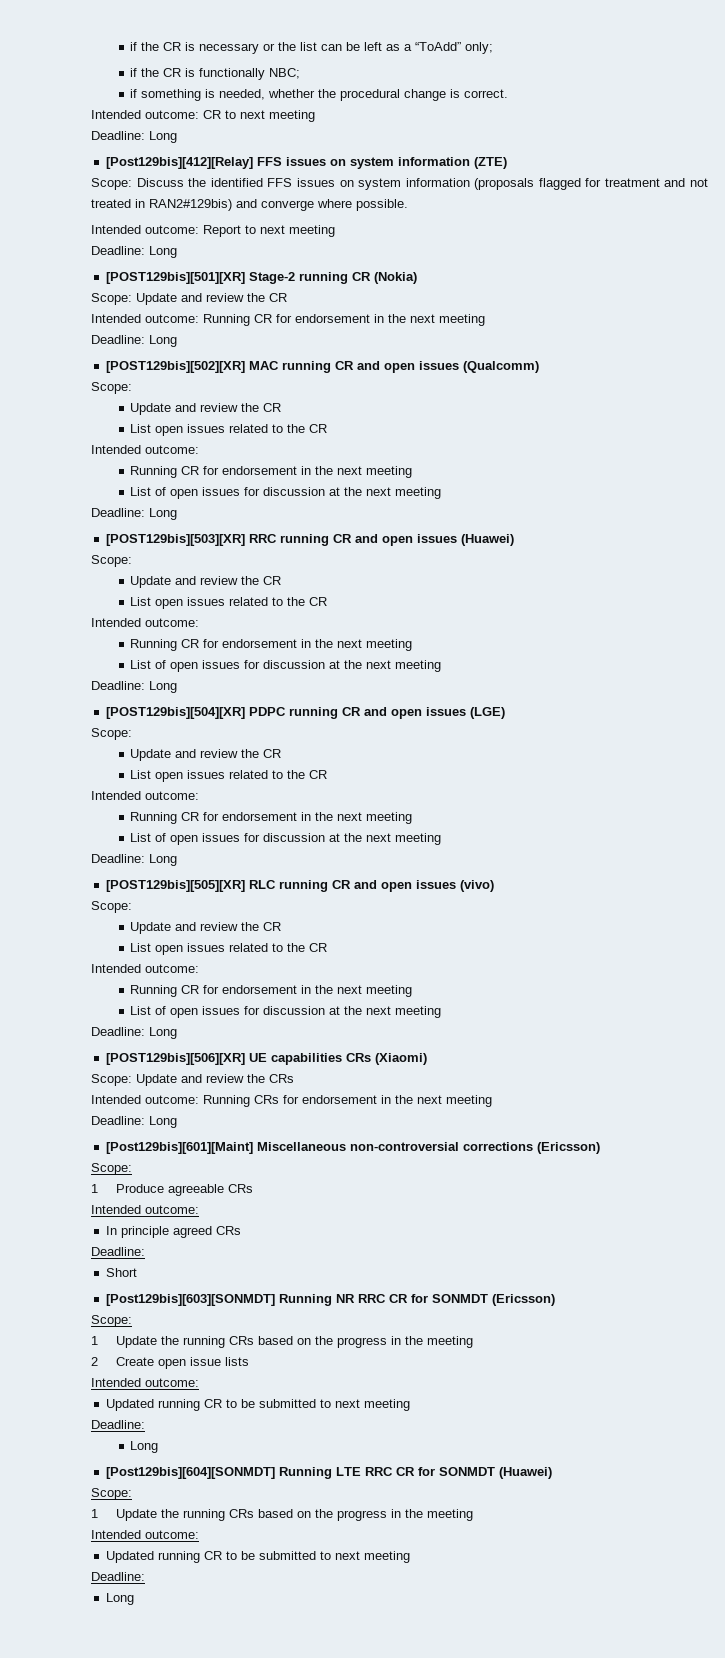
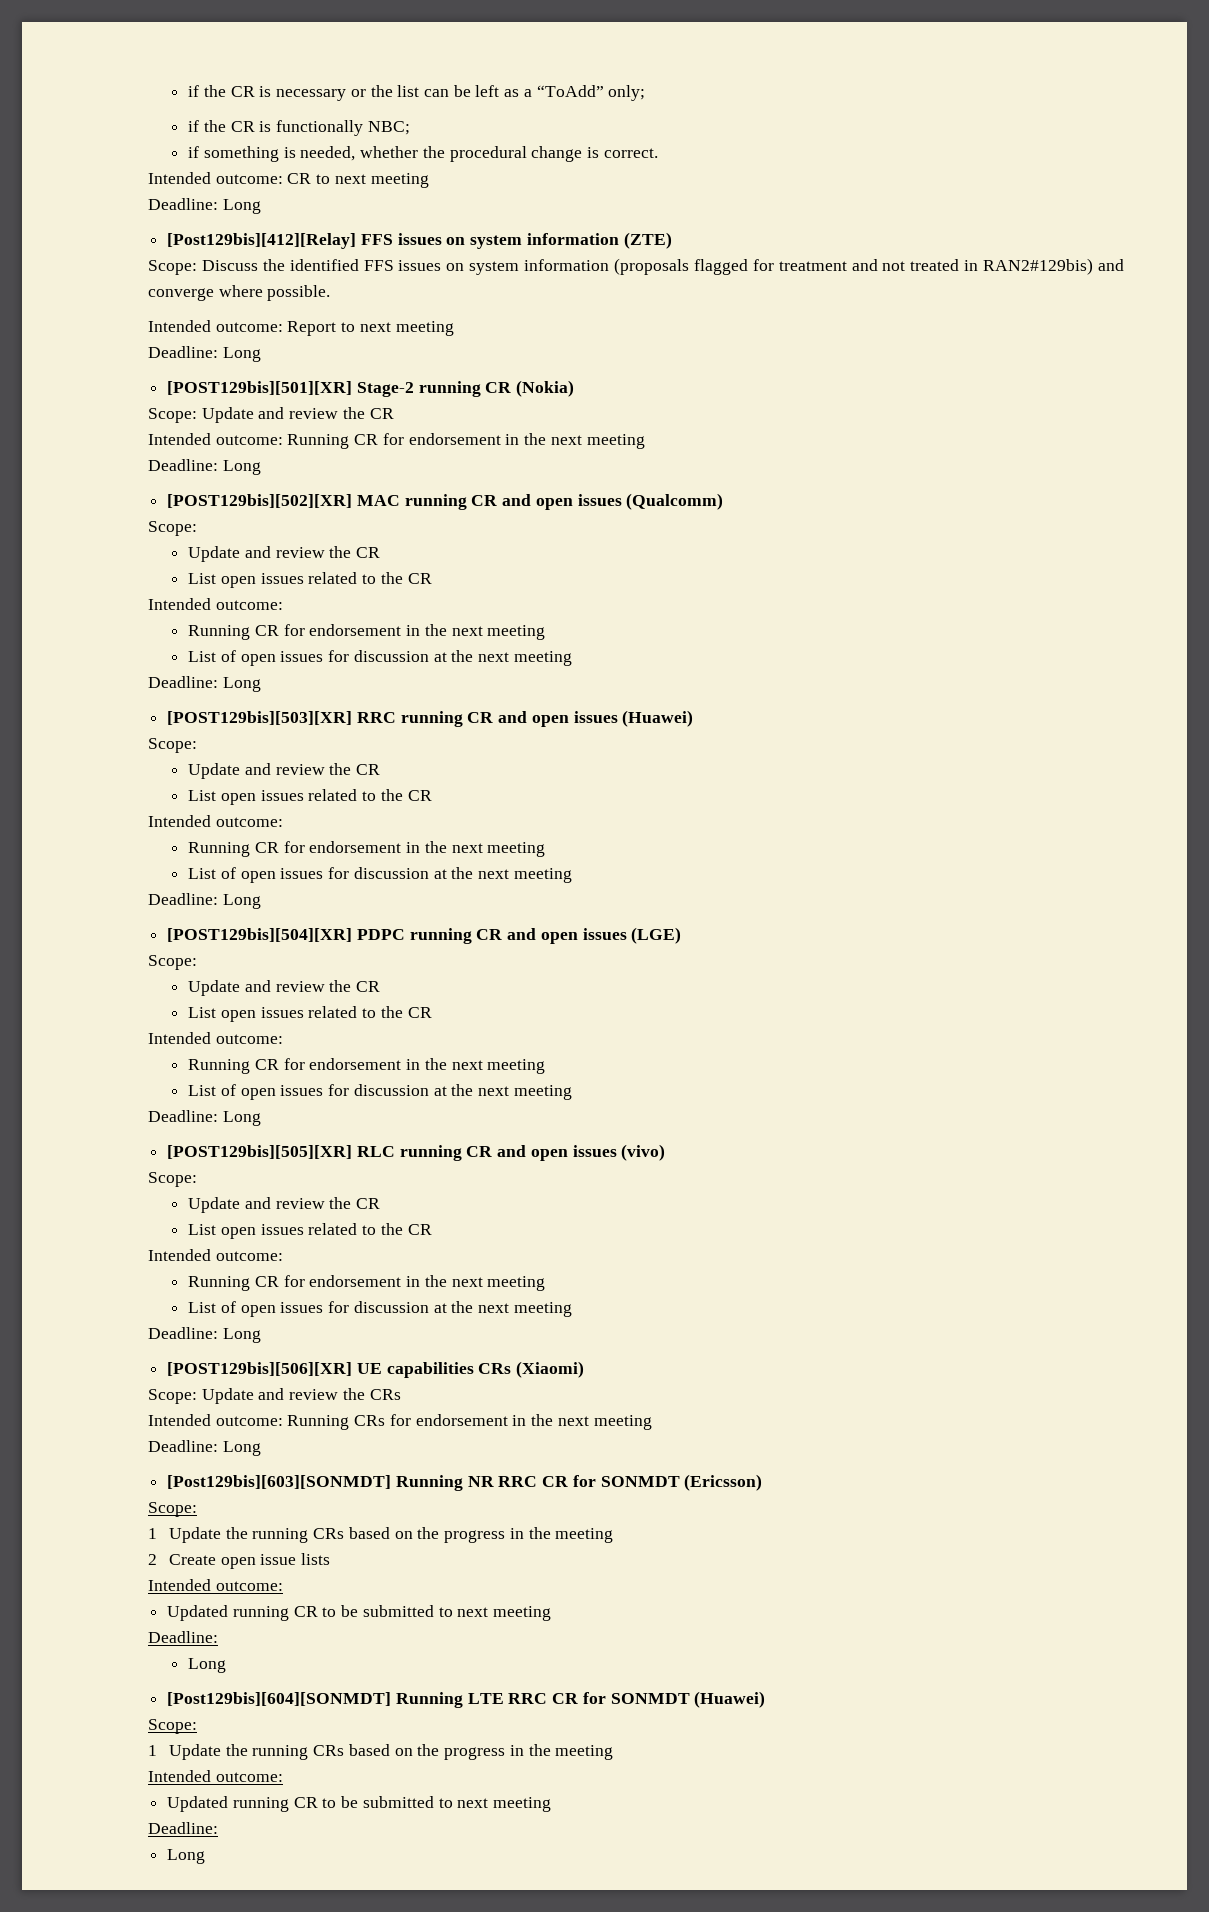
- [Post129bis][601][Maint] Miscellaneous non-controversial corrections (Ericsson)
- Scope:
- 1 Produce agreeable CRs
- Intended outcome:
- In principle agreed CRs
- Deadline:
- Short

